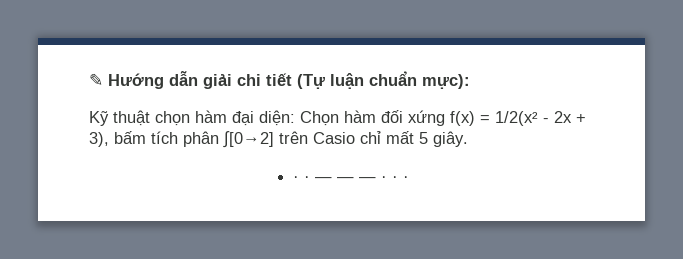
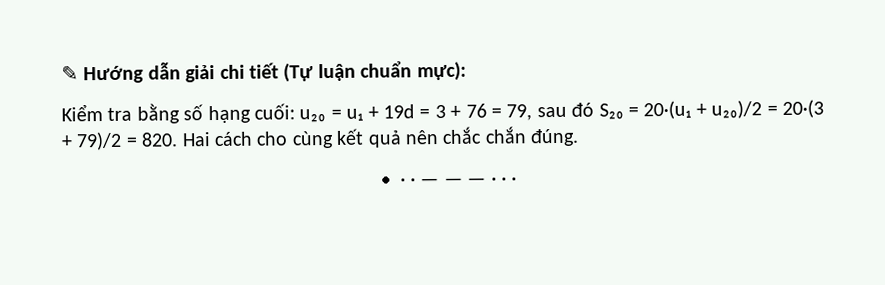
- Kỹ thuật chọn hàm đại diện: Chọn hàm đối xứng f(x) = 1/2(x² - 2x + 3), bấm tích phân ∫[0→2] trên Casio chỉ mất 5 giây.
+ Kiểm tra bằng số hạng cuối: u₂₀ = u₁ + 19d = 3 + 76 = 79, sau đó S₂₀ = 20·(u₁ + u₂₀)/2 = 20·(3 + 79)/2 = 820. Hai cách cho cùng kết quả nên chắc chắn đúng.

